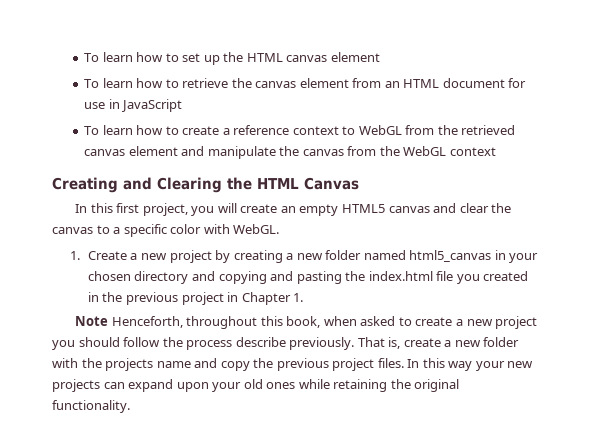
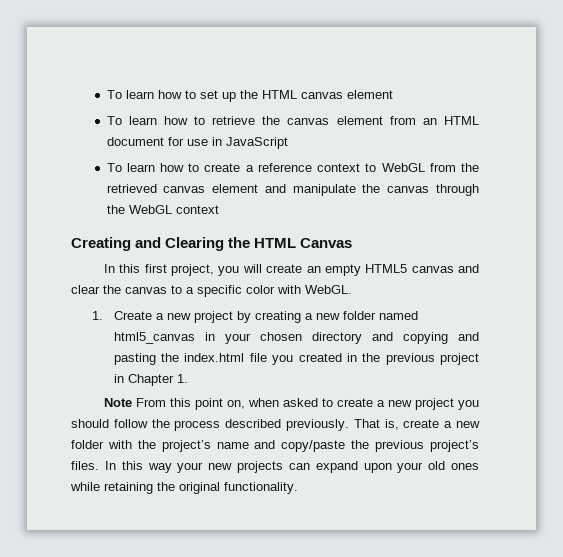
- To learn how to create a reference context to WebGL from the retrieved canvas element and manipulate the canvas from the WebGL context
+ To learn how to create a reference context to WebGL from the retrieved canvas element and manipulate the canvas through the WebGL context
- Note Henceforth, throughout this book, when asked to create a new project you should follow the process describe previously.
+ Note From this point on, when asked to create a new project you should follow the process described previously.
- That is, create a new folder with the projects name and copy the previous project files.
+ That is, create a new folder with the project’s name and copy/paste the previous project’s files.

